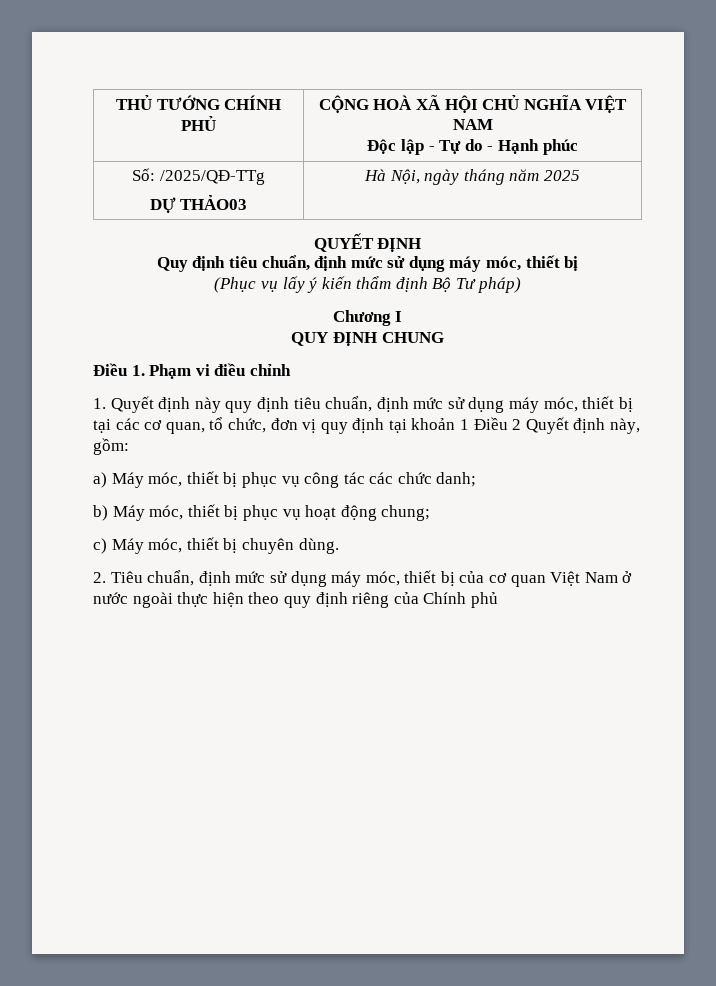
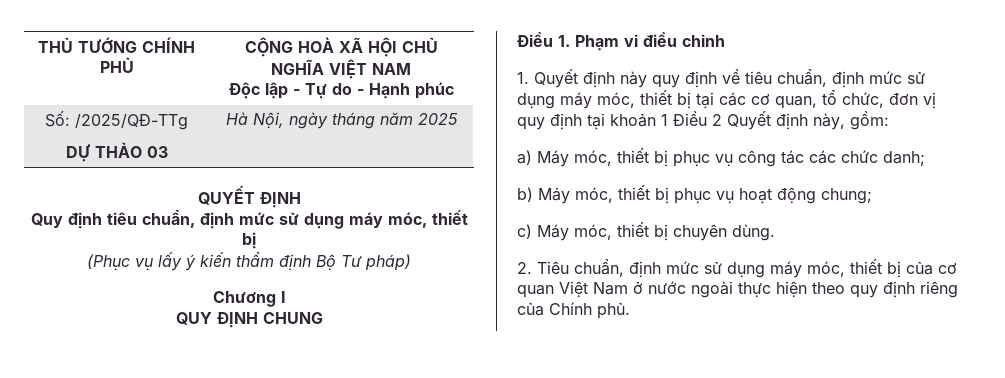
  Số: /2025/QĐ-TTg
- DỰ THẢO03 | Hà Nội, ngày tháng năm 2025
+ DỰ THẢO 03 | Hà Nội, ngày tháng năm 2025
- 1. Quyết định này quy định tiêu chuẩn, định mức sử dụng máy móc, thiết bị tại các cơ quan, tổ chức, đơn vị quy định tại khoản 1 Điều 2 Quyết định này, gồm:
+ 1. Quyết định này quy định về tiêu chuẩn, định mức sử dụng máy móc, thiết bị tại các cơ quan, tổ chức, đơn vị quy định tại khoản 1 Điều 2 Quyết định này, gồm:
- 2. Tiêu chuẩn, định mức sử dụng máy móc, thiết bị của cơ quan Việt Nam ở nước ngoài thực hiện theo quy định riêng của Chính phủ
+ 2. Tiêu chuẩn, định mức sử dụng máy móc, thiết bị của cơ quan Việt Nam ở nước ngoài thực hiện theo quy định riêng của Chính phủ.

